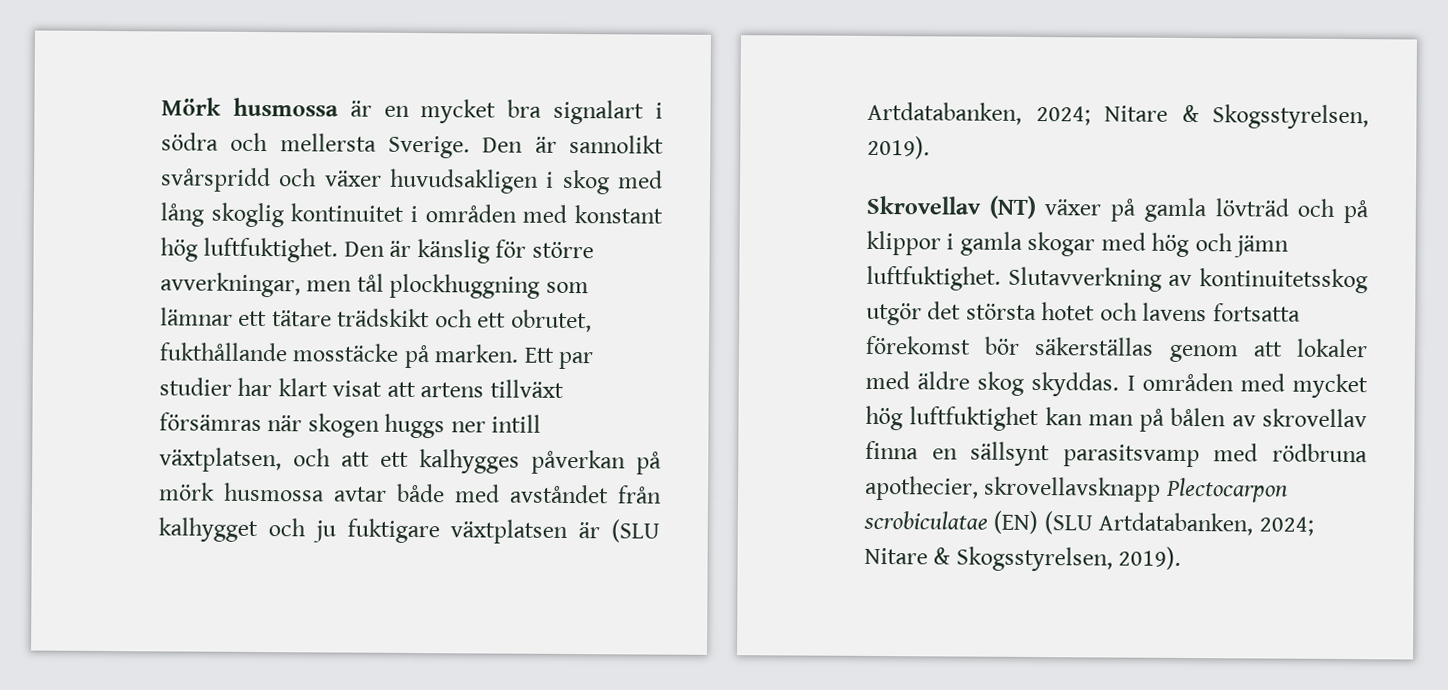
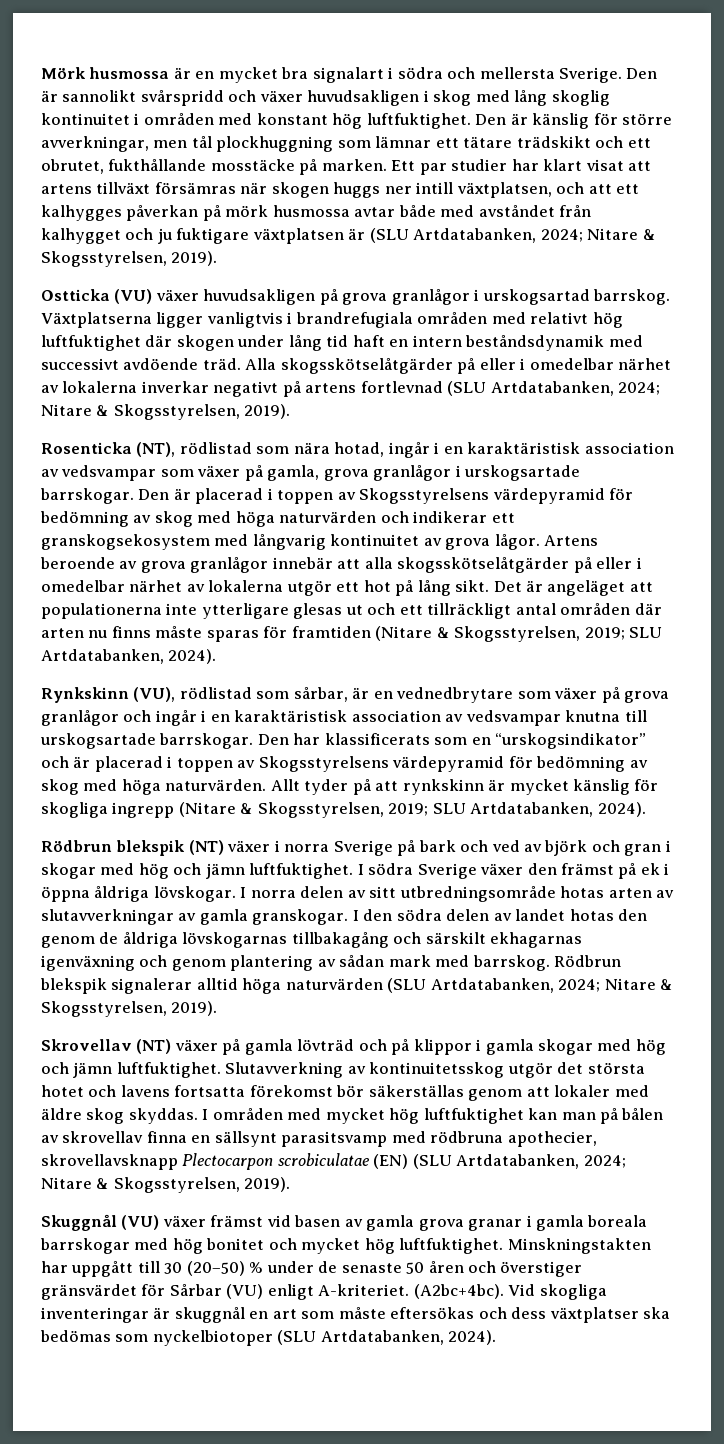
+ Ostticka (VU) växer huvudsakligen på grova granlågor i urskogsartad barrskog. Växtplatserna ligger vanligtvis i brandrefugiala områden med relativt hög luftfuktighet där skogen under lång tid haft en intern beståndsdynamik med successivt avdöende träd. Alla skogsskötselåtgärder på eller i omedelbar närhet av lokalerna inverkar negativt på artens fortlevnad (SLU Artdatabanken, 2024; Nitare & Skogsstyrelsen, 2019).
+ Rosenticka (NT), rödlistad som nära hotad, ingår i en karaktäristisk association av vedsvampar som växer på gamla, grova granlågor i urskogsartade barrskogar. Den är placerad i toppen av Skogsstyrelsens värdepyramid för bedömning av skog med höga naturvärden och indikerar ett granskogsekosystem med långvarig kontinuitet av grova lågor. Artens beroende av grova granlågor innebär att alla skogsskötselåtgärder på eller i omedelbar närhet av lokalerna utgör ett hot på lång sikt. Det är angeläget att populationerna inte ytterligare glesas ut och ett tillräckligt antal områden där arten nu finns måste sparas för framtiden (Nitare & Skogsstyrelsen, 2019; SLU Artdatabanken, 2024).
+ Rynkskinn (VU), rödlistad som sårbar, är en vednedbrytare som växer på grova granlågor och ingår i en karaktäristisk association av vedsvampar knutna till urskogsartade barrskogar. Den har klassificerats som en “urskogsindikator” och är placerad i toppen av Skogsstyrelsens värdepyramid för bedömning av skog med höga naturvärden. Allt tyder på att rynkskinn är mycket känslig för skogliga ingrepp (Nitare & Skogsstyrelsen, 2019; SLU Artdatabanken, 2024).
+ Rödbrun blekspik (NT) växer i norra Sverige på bark och ved av björk och gran i skogar med hög och jämn luftfuktighet. I södra Sverige växer den främst på ek i öppna åldriga lövskogar. I norra delen av sitt utbredningsområde hotas arten av slutavverkningar av gamla granskogar. I den södra delen av landet hotas den genom de åldriga lövskogarnas tillbakagång och särskilt ekhagarnas igenväxning och genom plantering av sådan mark med barrskog. Rödbrun blekspik signalerar alltid höga naturvärden (SLU Artdatabanken, 2024; Nitare & Skogsstyrelsen, 2019).
+ Skuggnål (VU) växer främst vid basen av gamla grova granar i gamla boreala barrskogar med hög bonitet och mycket hög luftfuktighet. Minskningstakten har uppgått till 30 (20–50) % under de senaste 50 åren och överstiger gränsvärdet för Sårbar (VU) enligt A-kriteriet. (A2bc+4bc). Vid skogliga inventeringar är skuggnål en art som måste eftersökas och dess växtplatser ska bedömas som nyckelbiotoper (SLU Artdatabanken, 2024).

